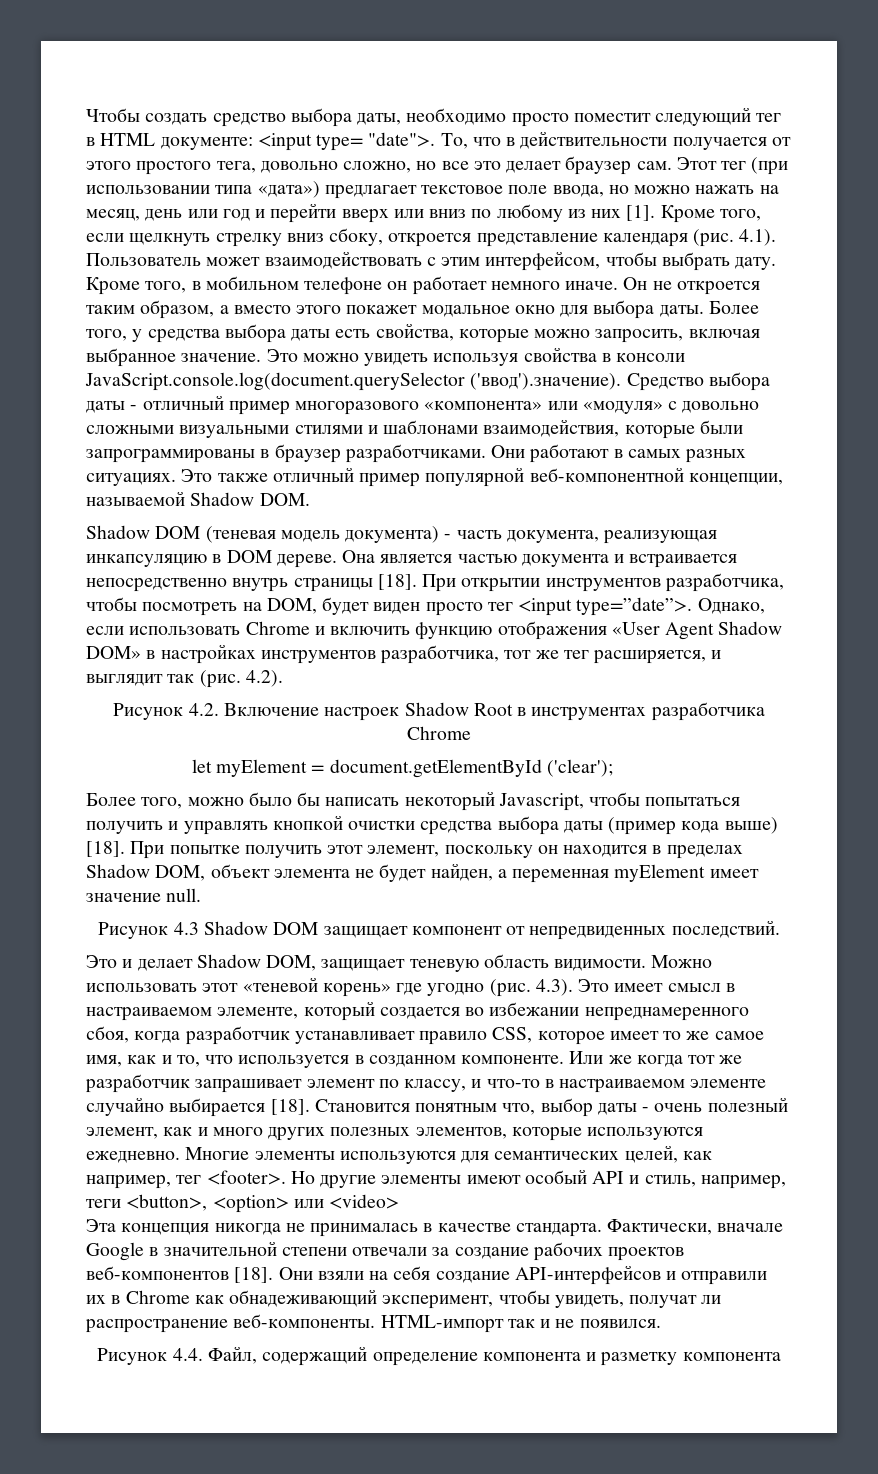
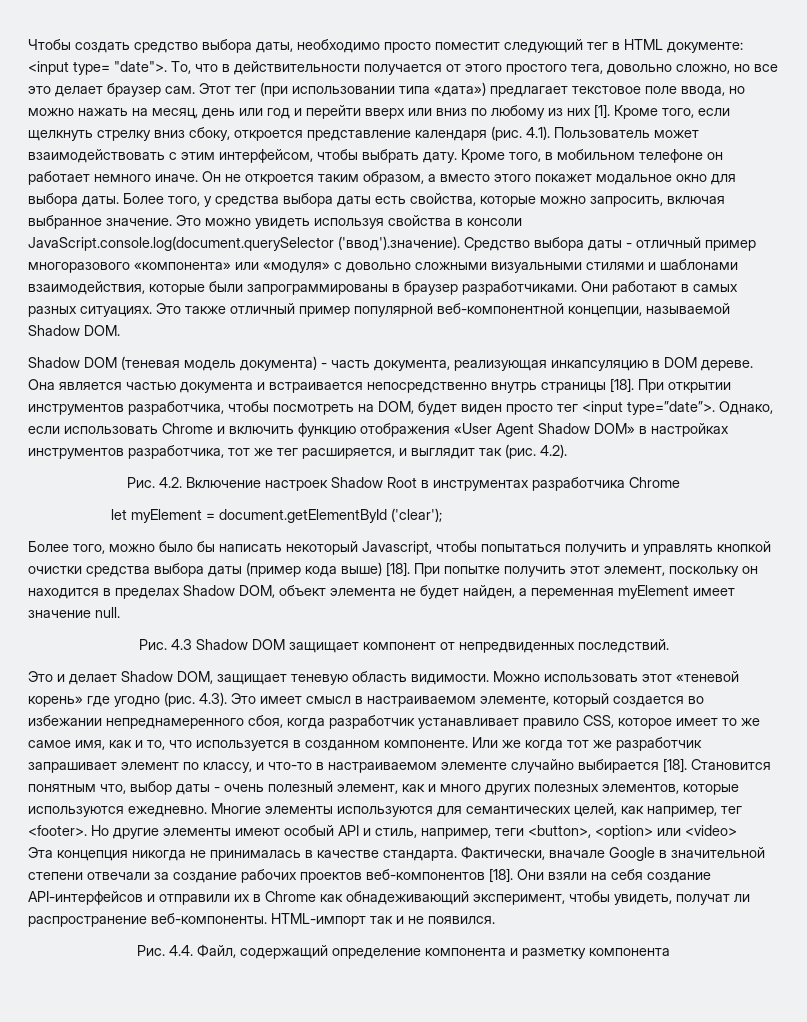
- Рисунок 4.2. Включение настроек Shadow Root в инструментах разработчика Chrome
+ Рис. 4.2. Включение настроек Shadow Root в инструментах разработчика Chrome
- Рисунок 4.3 Shadow DOM защищает компонент от непредвиденных последствий.
+ Рис. 4.3 Shadow DOM защищает компонент от непредвиденных последствий.
- Рисунок 4.4. Файл, содержащий определение компонента и разметку компонента
+ Рис. 4.4. Файл, содержащий определение компонента и разметку компонента

